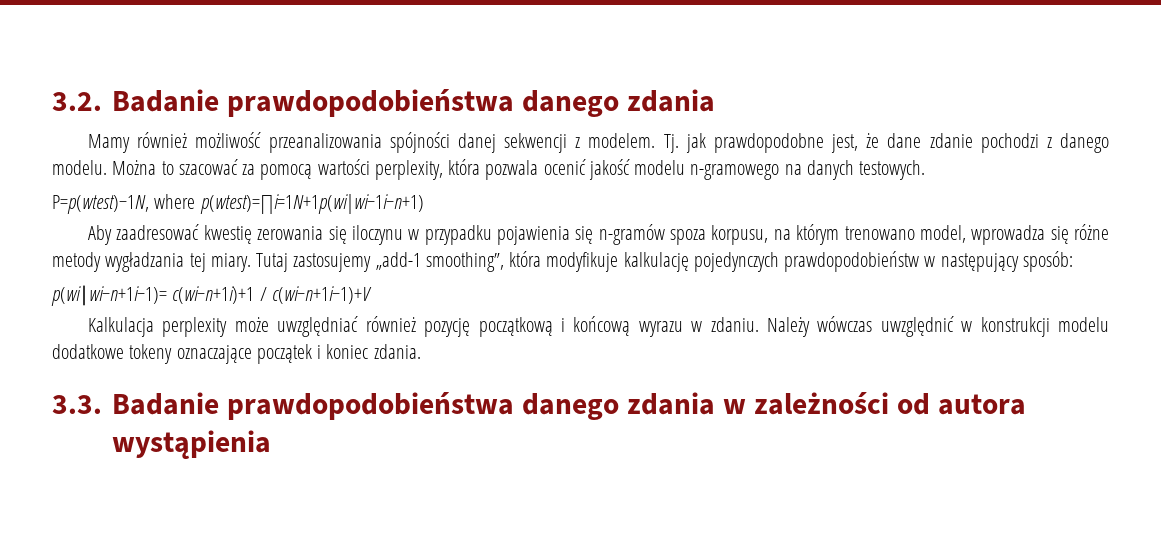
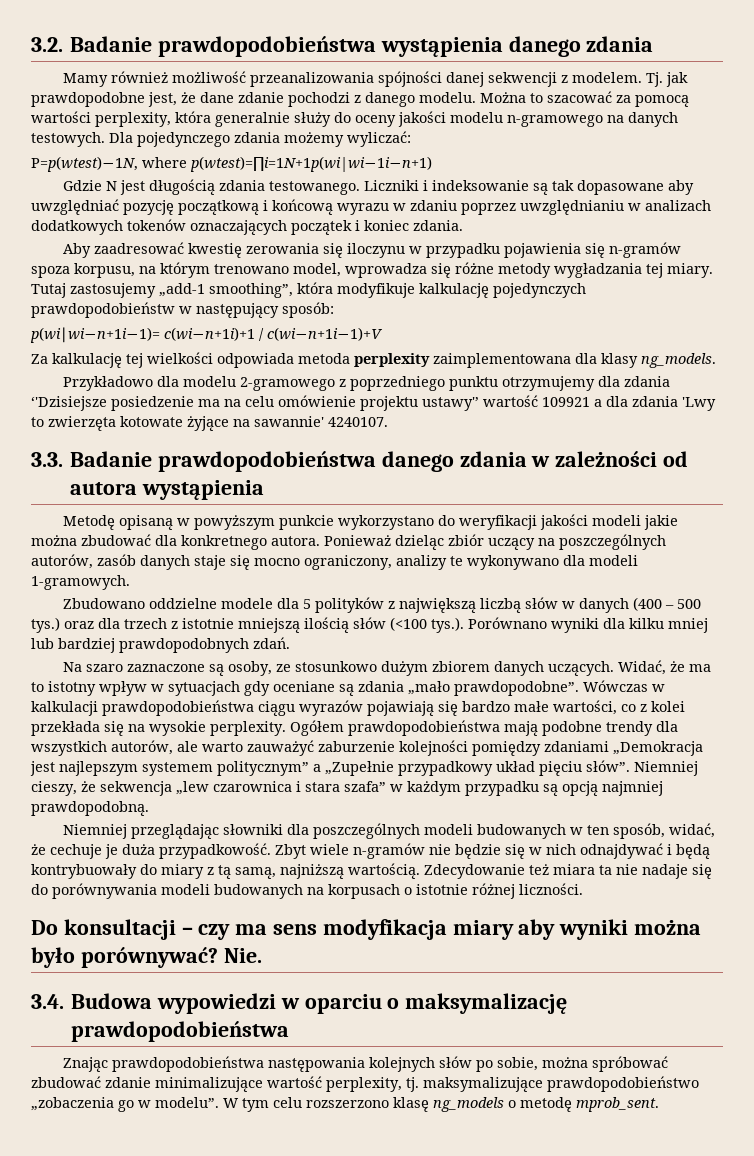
- 3.2. Badanie prawdopodobieństwa danego zdania
+ 3.2. Badanie prawdopodobieństwa wystąpienia danego zdania
- Można to szacować za pomocą wartości perplexity, która pozwala ocenić jakość modelu n-gramowego na danych testowych.
+ Można to szacować za pomocą wartości perplexity, która generalnie służy do oceny jakości modelu n-gramowego na danych testowych. Dla pojedynczego zdania możemy wyliczać:
  P=p(wtest)−1N, where p(wtest)=∏i=1N+1p(wi|wi−1i−n+1)
+ Gdzie N jest długością zdania testowanego. Liczniki i indeksowanie są tak dopasowane aby uwzględniać pozycję początkową i końcową wyrazu w zdaniu poprzez uwzględnianiu w analizach dodatkowych tokenów oznaczających początek i koniec zdania.
- Kalkulacja perplexity może uwzględniać również pozycję początkową i końcową wyrazu w zdaniu. Należy wówczas uwzględnić w konstrukcji modelu dodatkowe tokeny oznaczające początek i koniec zdania.
+ Za kalkulację tej wielkości odpowiada metoda perplexity zaimplementowana dla klasy ng_models.
+ Przykładowo dla modelu 2-gramowego z poprzedniego punktu otrzymujemy dla zdania ‘'Dzisiejsze posiedzenie ma na celu omówienie projektu ustawy'’ wartość 109921 a dla zdania 'Lwy to zwierzęta kotowate żyjące na sawannie' 4240107.
+ Metodę opisaną w powyższym punkcie wykorzystano do weryfikacji jakości modeli jakie można zbudować dla konkretnego autora. Ponieważ dzieląc zbiór uczący na poszczególnych autorów, zasób danych staje się mocno ograniczony, analizy te wykonywano dla modeli 1-gramowych.
+ Zbudowano oddzielne modele dla 5 polityków z największą liczbą słów w danych (400 – 500 tys.) oraz dla trzech z istotnie mniejszą ilością słów (<100 tys.). Porównano wyniki dla kilku mniej lub bardziej prawdopodobnych zdań.
+ Na szaro zaznaczone są osoby, ze stosunkowo dużym zbiorem danych uczących. Widać, że ma to istotny wpływ w sytuacjach gdy oceniane są zdania „mało prawdopodobne”. Wówczas w kalkulacji prawdopodobieństwa ciągu wyrazów pojawiają się bardzo małe wartości, co z kolei przekłada się na wysokie perplexity. Ogółem prawdopodobieństwa mają podobne trendy dla wszystkich autorów, ale warto zauważyć zaburzenie kolejności pomiędzy zdaniami „Demokracja jest najlepszym systemem politycznym” a „Zupełnie przypadkowy układ pięciu słów”. Niemniej cieszy, że sekwencja „lew czarownica i stara szafa” w każdym przypadku są opcją najmniej prawdopodobną.
+ Niemniej przeglądając słowniki dla poszczególnych modeli budowanych w ten sposób, widać, że cechuje je duża przypadkowość. Zbyt wiele n-gramów nie będzie się w nich odnajdywać i będą kontrybuowały do miary z tą samą, najniższą wartością. Zdecydowanie też miara ta nie nadaje się do porównywania modeli budowanych na korpusach o istotnie różnej liczności.
+ Do konsultacji – czy ma sens modyfikacja miary aby wyniki można było porównywać? Nie.
+ 3.4. Budowa wypowiedzi w oparciu o maksymalizację prawdopodobieństwa
+ Znając prawdopodobieństwa następowania kolejnych słów po sobie, można spróbować zbudować zdanie minimalizujące wartość perplexity, tj. maksymalizujące prawdopodobieństwo „zobaczenia go w modelu”. W tym celu rozszerzono klasę ng_models o metodę mprob_sent.

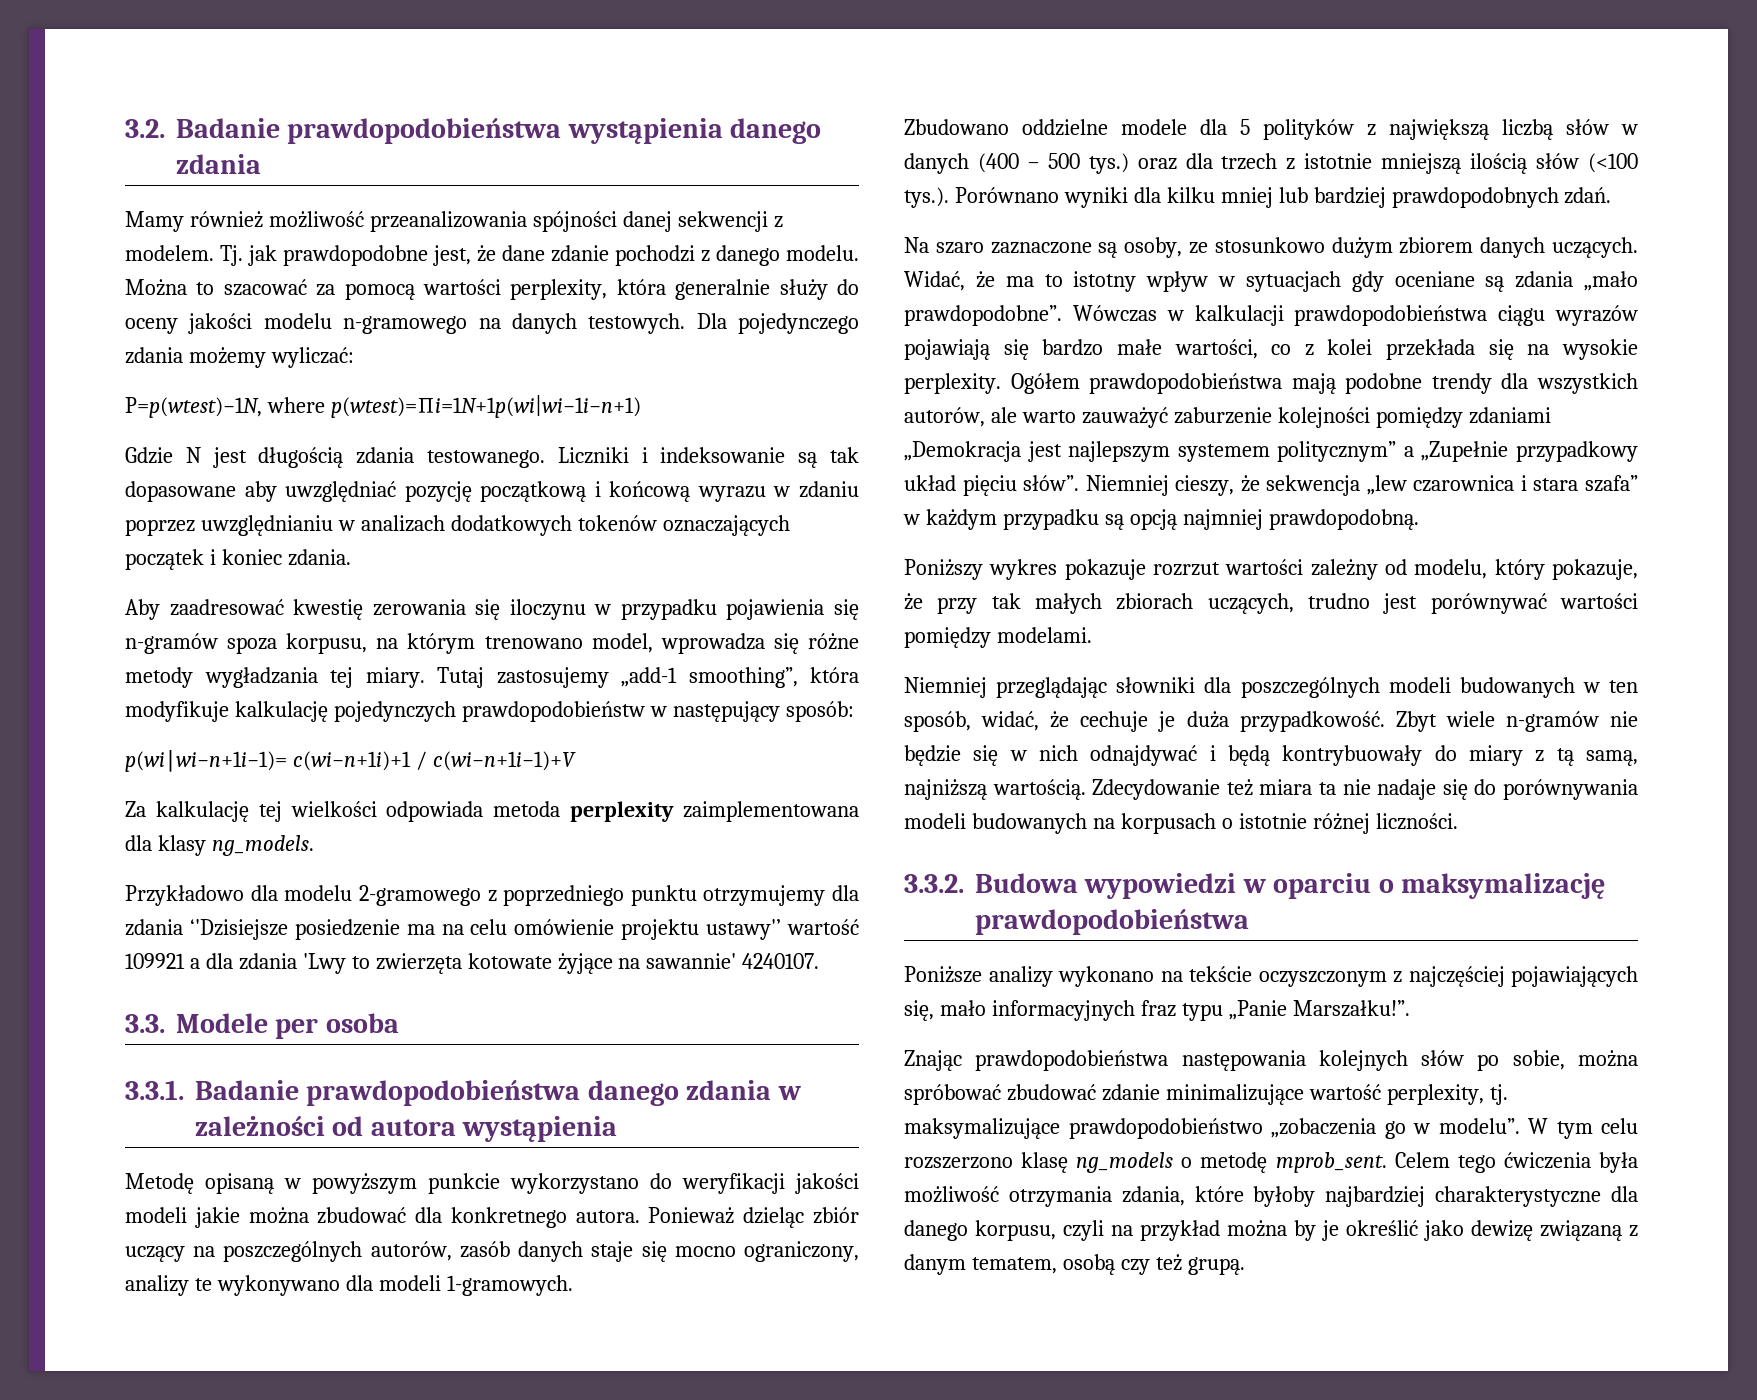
- 3.3. Badanie prawdopodobieństwa danego zdania w zależności od autora wystąpienia
+ 3.3. Modele per osoba
+ 3.3.1. Badanie prawdopodobieństwa danego zdania w zależności od autora wystąpienia
+ Poniższy wykres pokazuje rozrzut wartości zależny od modelu, który pokazuje, że przy tak małych zbiorach uczących, trudno jest porównywać wartości pomiędzy modelami.
- Do konsultacji – czy ma sens modyfikacja miary aby wyniki można było porównywać? Nie.
- 3.4. Budowa wypowiedzi w oparciu o maksymalizację prawdopodobieństwa
+ 3.3.2. Budowa wypowiedzi w oparciu o maksymalizację prawdopodobieństwa
+ Poniższe analizy wykonano na tekście oczyszczonym z najczęściej pojawiających się, mało informacyjnych fraz typu „Panie Marszałku!”.
+ Celem tego ćwiczenia była możliwość otrzymania zdania, które byłoby najbardziej charakterystyczne dla danego korpusu, czyli na przykład można by je określić jako dewizę związaną z danym tematem, osobą czy też grupą.

